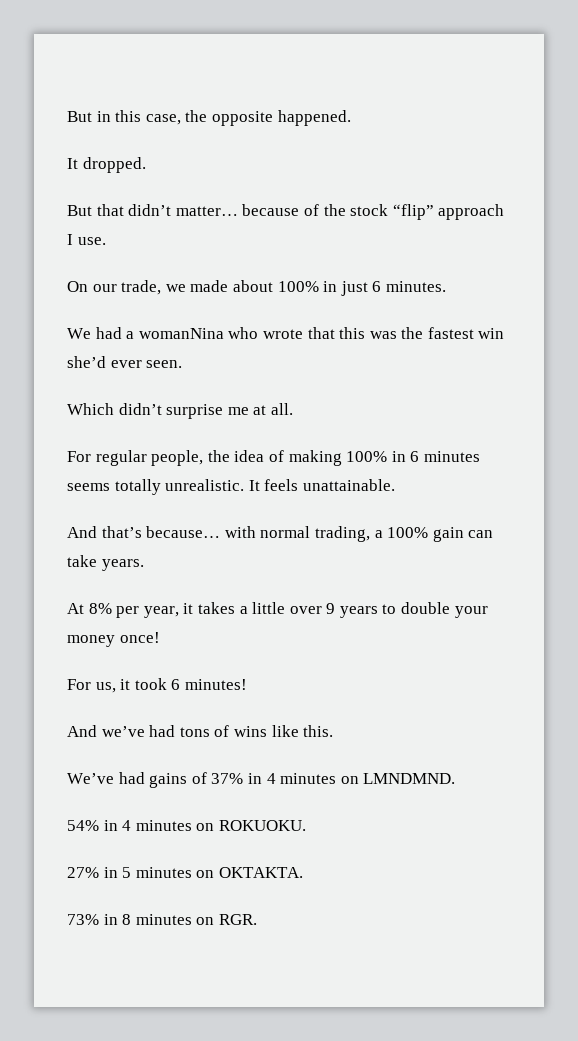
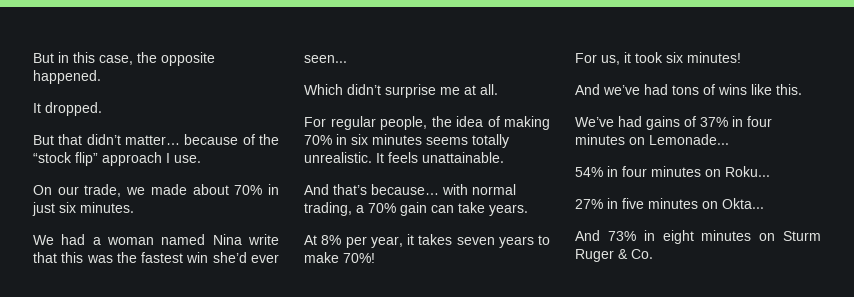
- But that didn’t matter… because of the stock “flip” approach I use.
+ But that didn’t matter… because of the “stock flip” approach I use.
- On our trade, we made about 100% in just 6 minutes.
+ On our trade, we made about 70% in just six minutes.
- We had a womanNina who wrote that this was the fastest win she’d ever seen.
+ We had a woman named Nina write that this was the fastest win she’d ever seen...
- For regular people, the idea of making 100% in 6 minutes seems totally unrealistic.
+ For regular people, the idea of making 70% in six minutes seems totally unrealistic.
- And that’s because… with normal trading, a 100% gain can take years.
+ And that’s because… with normal trading, a 70% gain can take years.
- At 8% per year, it takes a little over 9 years to double your money once!
+ At 8% per year, it takes seven years to make 70%!
- For us, it took 6 minutes!
+ For us, it took six minutes!
- We’ve had gains of 37% in 4 minutes on LMNDMND.
+ We’ve had gains of 37% in four minutes on Lemonade...
- 54% in 4 minutes on ROKUOKU.
+ 54% in four minutes on Roku...
- 27% in 5 minutes on OKTAKTA.
- 73% in 8 minutes on RGR.
+ 27% in five minutes on Okta...
+ And 73% in eight minutes on Sturm Ruger & Co.

